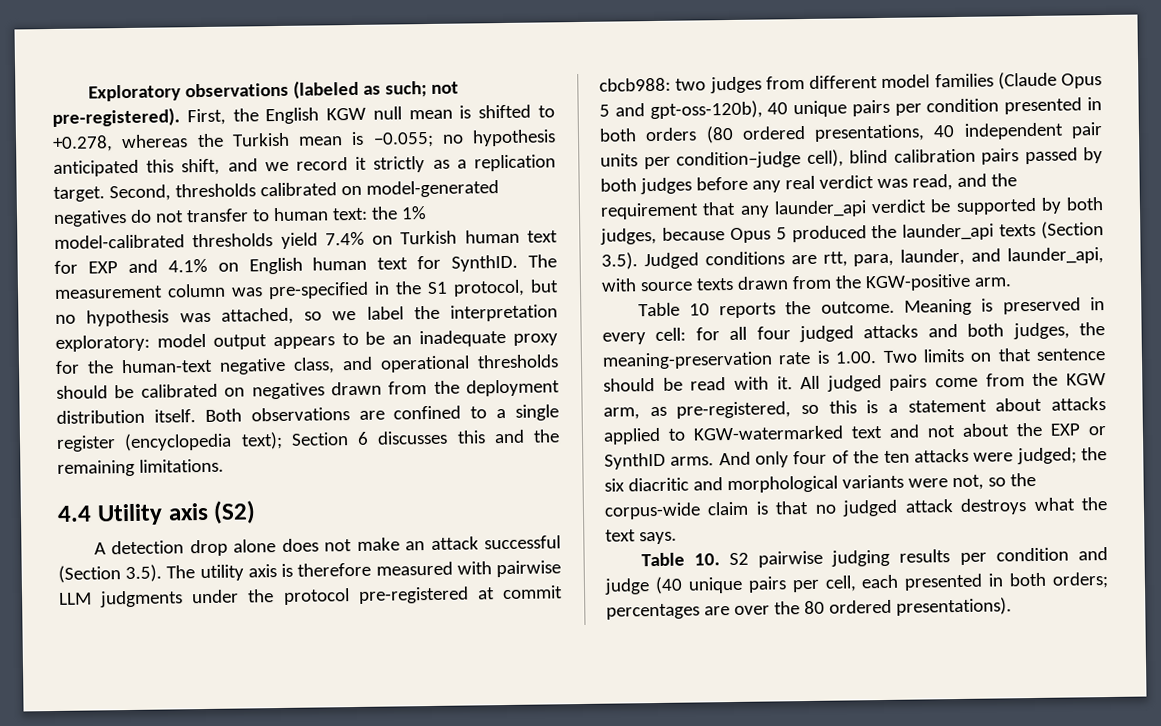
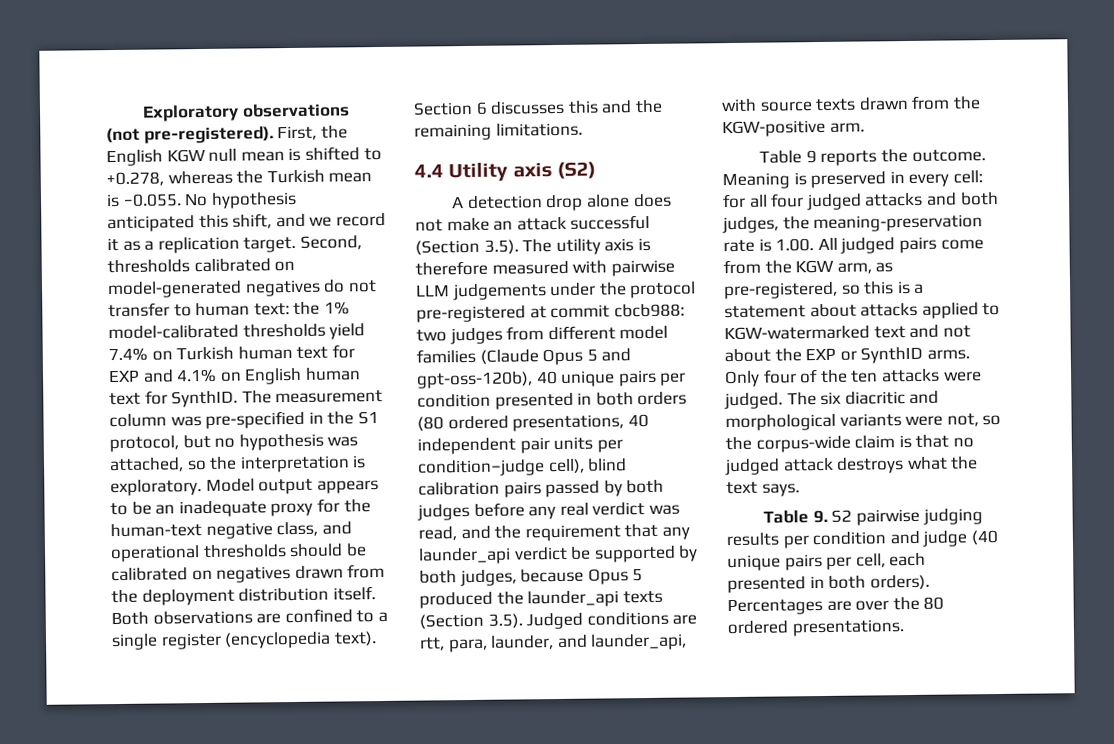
- Exploratory observations (labeled as such; not pre-registered).
+ Exploratory observations (not pre-registered).
- First, the English KGW null mean is shifted to +0.278, whereas the Turkish mean is −0.055; no hypothesis anticipated this shift, and we record it strictly as a replication target.
+ First, the English KGW null mean is shifted to +0.278, whereas the Turkish mean is −0.055. No hypothesis anticipated this shift, and we record it as a replication target.
- The measurement column was pre-specified in the S1 protocol, but no hypothesis was attached, so we label the interpretation exploratory: model output appears to be an inadequate proxy for the human-text negative class, and operational thresholds should be calibrated on negatives drawn from the deployment distribution itself.
+ The measurement column was pre-specified in the S1 protocol, but no hypothesis was attached, so the interpretation is exploratory. Model output appears to be an inadequate proxy for the human-text negative class, and operational thresholds should be calibrated on negatives drawn from the deployment distribution itself.
- Both observations are confined to a single register (encyclopedia text); Section 6 discusses this and the remaining limitations.
+ Both observations are confined to a single register (encyclopedia text). Section 6 discusses this and the remaining limitations.
- A detection drop alone does not make an attack successful (Section 3.5). The utility axis is therefore measured with pairwise LLM judgments under the protocol pre-registered at commit cbcb988:
+ A detection drop alone does not make an attack successful (Section 3.5). The utility axis is therefore measured with pairwise LLM judgements under the protocol pre-registered at commit cbcb988:
- Table 10 reports the outcome.
+ Table 9 reports the outcome.
- Meaning is preserved in every cell: for all four judged attacks and both judges, the meaning-preservation rate is 1.00. Two limits on that sentence should be read with it. All judged pairs come from the KGW arm, as pre-registered, so this is a statement about attacks applied to KGW-watermarked text and not about the EXP or SynthID arms.
+ Meaning is preserved in every cell: for all four judged attacks and both judges, the meaning-preservation rate is 1.00. All judged pairs come from the KGW arm, as pre-registered, so this is a statement about attacks applied to KGW-watermarked text and not about the EXP or SynthID arms.
- And only four of the ten attacks were judged; the six diacritic and morphological variants were not, so the corpus-wide claim is that no judged attack destroys what the text says.
+ Only four of the ten attacks were judged. The six diacritic and morphological variants were not, so the corpus-wide claim is that no judged attack destroys what the text says.
- Table 10. S2 pairwise judging results per condition and judge (40 unique pairs per cell, each presented in both orders; percentages are over the 80 ordered presentations).
+ Table 9. S2 pairwise judging results per condition and judge (40 unique pairs per cell, each presented in both orders). Percentages are over the 80 ordered presentations.

